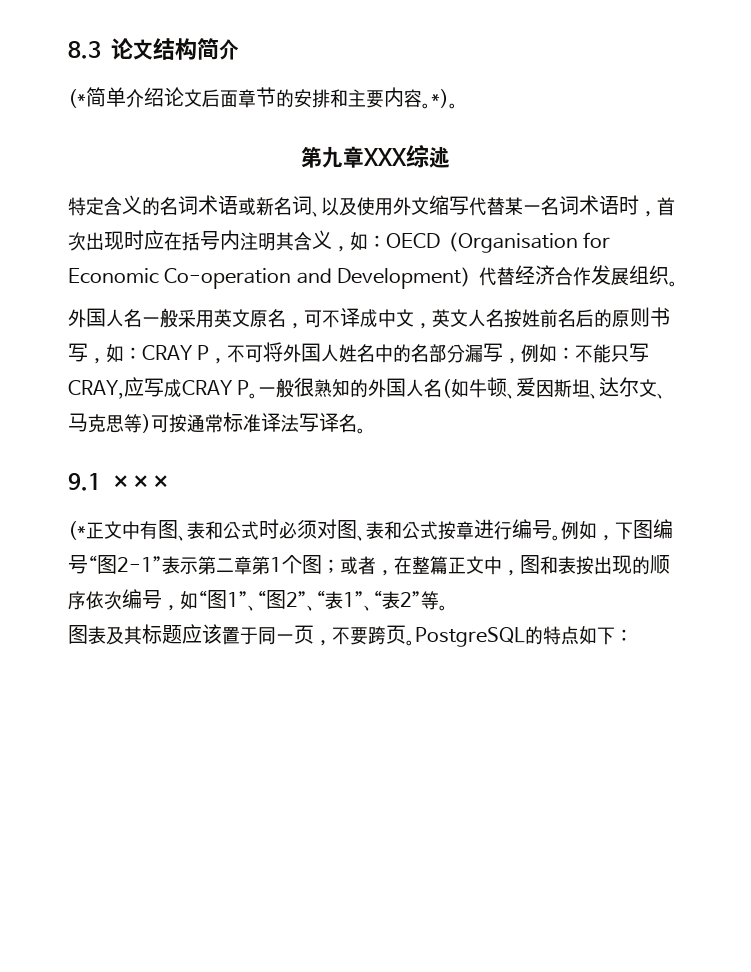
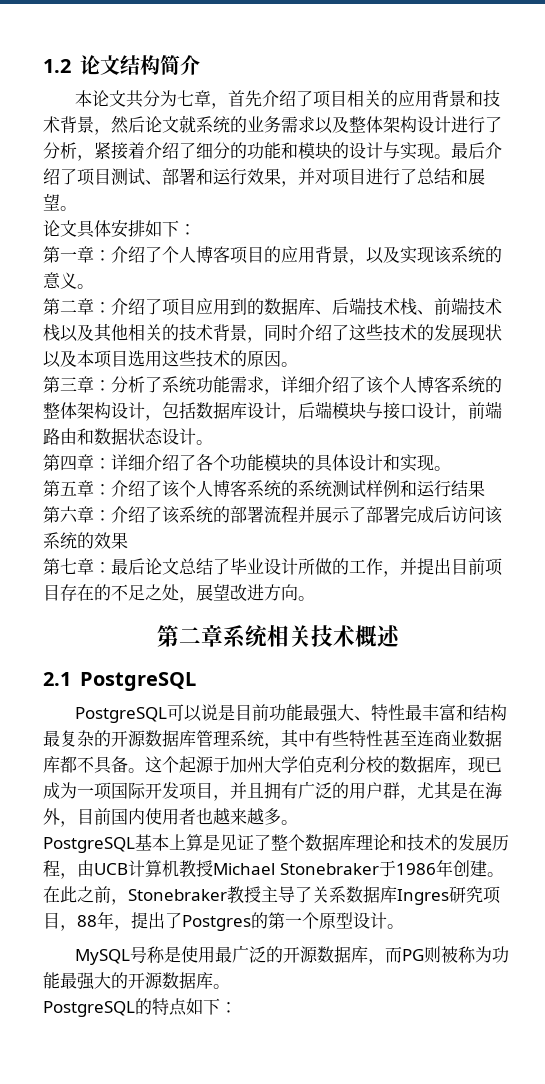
- 8.3论文结构简介
+ 1.2论文结构简介
- (*简单介绍论文后面章节的安排和主要内容。*)。
- 第九章XXX综述
- 特定含义的名词术语或新名词、以及使用外文缩写代替某一名词术语时，首次出现时应在括号内注明其含义，如：OECD（Organisation for Economic Co-operation and Development）代替经济合作发展组织。
- 外国人名一般采用英文原名，可不译成中文，英文人名按姓前名后的原则书写，如：CRAY P，不可将外国人姓名中的名部分漏写，例如：不能只写CRAY,应写成CRAY P。一般很熟知的外国人名(如牛顿、爱因斯坦、达尔文、马克思等)可按通常标准译法写译名。
- 9.1 ×××
- (*正文中有图、表和公式时必须对图、表和公式按章进行编号。例如，下图编号“图2-1”表示第二章第1个图；或者，在整篇正文中，图和表按出现的顺序依次编号，如“图1”、“图2”、“表1”、“表2”等。
- 图表及其标题应该置于同一页，不要跨页。PostgreSQL的特点如下：
+ 本论文共分为七章，首先介绍了项目相关的应用背景和技术背景，然后论文就系统的业务需求以及整体架构设计进行了分析，紧接着介绍了细分的功能和模块的设计与实现。最后介绍了项目测试、部署和运行效果，并对项目进行了总结和展望。
+ 论文具体安排如下：
+ 第一章：介绍了个人博客项目的应用背景，以及实现该系统的意义。
+ 第二章：介绍了项目应用到的数据库、后端技术栈、前端技术栈以及其他相关的技术背景，同时介绍了这些技术的发展现状以及本项目选用这些技术的原因。
+ 第三章：分析了系统功能需求，详细介绍了该个人博客系统的整体架构设计，包括数据库设计，后端模块与接口设计，前端路由和数据状态设计。
+ 第四章：详细介绍了各个功能模块的具体设计和实现。
+ 第五章：介绍了该个人博客系统的系统测试样例和运行结果
+ 第六章：介绍了该系统的部署流程并展示了部署完成后访问该系统的效果
+ 第七章：最后论文总结了毕业设计所做的工作，并提出目前项目存在的不足之处，展望改进方向。
+ 第二章系统相关技术概述
+ 2.1 PostgreSQL
+ PostgreSQL可以说是目前功能最强大、特性最丰富和结构最复杂的开源数据库管理系统，其中有些特性甚至连商业数据库都不具备。这个起源于加州大学伯克利分校的数据库，现已成为一项国际开发项目，并且拥有广泛的用户群，尤其是在海外，目前国内使用者也越来越多。
+ PostgreSQL基本上算是见证了整个数据库理论和技术的发展历程，由UCB计算机教授Michael Stonebraker于1986年创建。在此之前，Stonebraker教授主导了关系数据库Ingres研究项目，88年，提出了Postgres的第一个原型设计。
+ MySQL号称是使用最广泛的开源数据库，而PG则被称为功能最强大的开源数据库。
+ PostgreSQL的特点如下：

